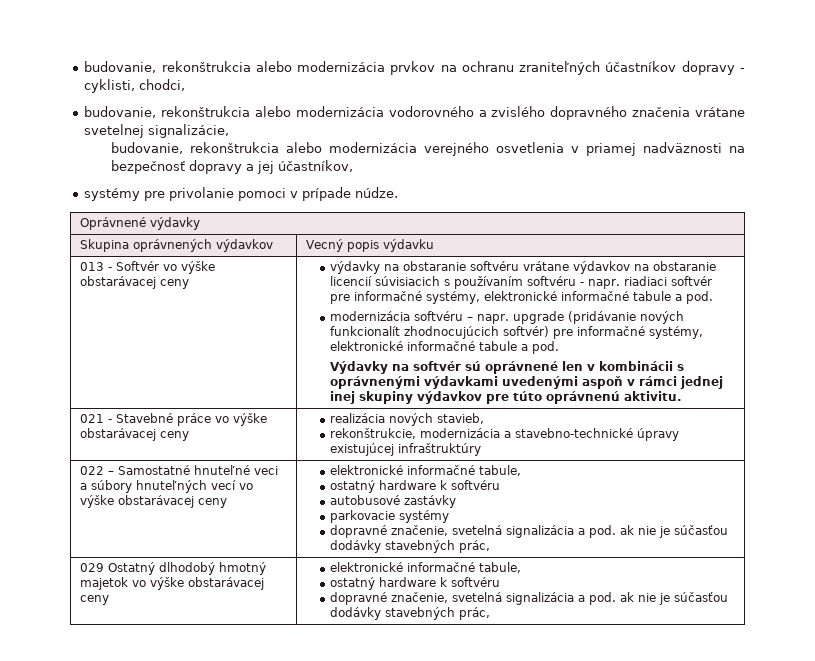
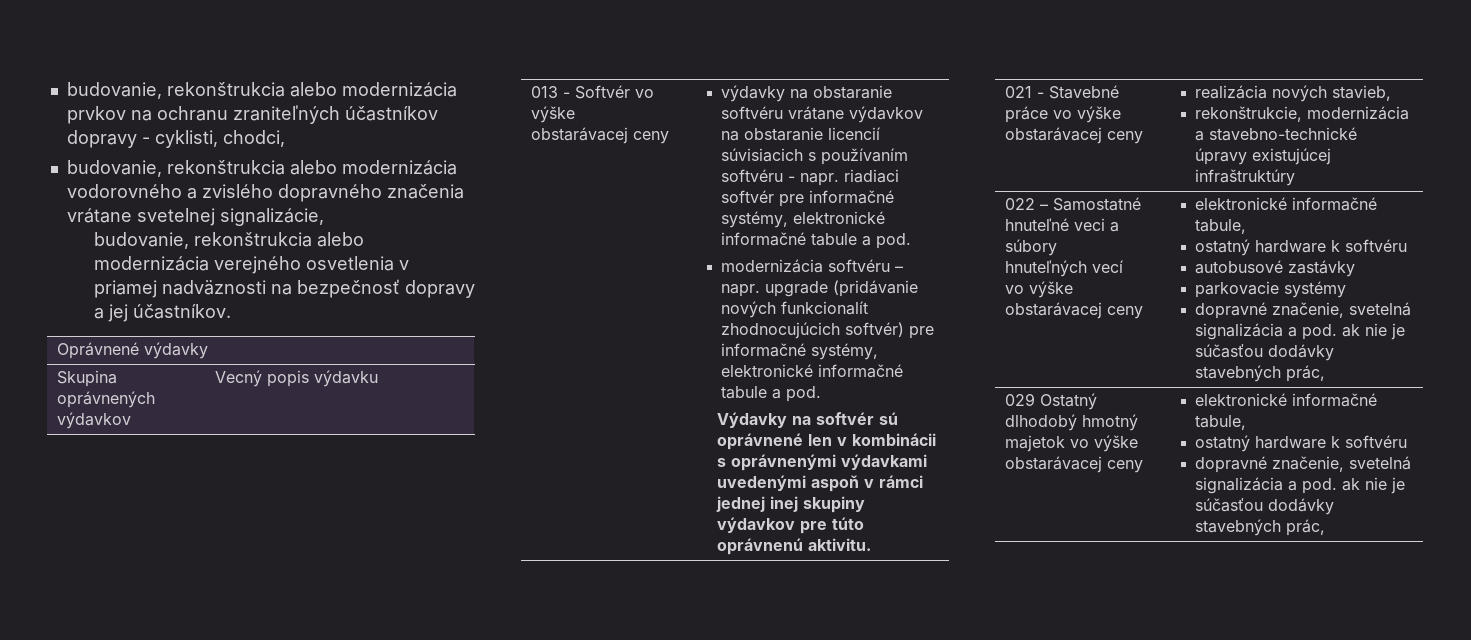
- budovanie, rekonštrukcia alebo modernizácia verejného osvetlenia v priamej nadväznosti na bezpečnosť dopravy a jej účastníkov,
- systémy pre privolanie pomoci v prípade núdze.
+ budovanie, rekonštrukcia alebo modernizácia verejného osvetlenia v priamej nadväznosti na bezpečnosť dopravy a jej účastníkov.

